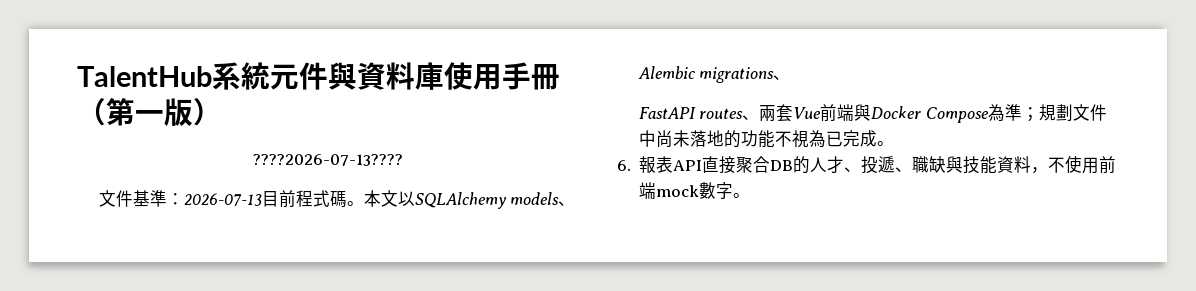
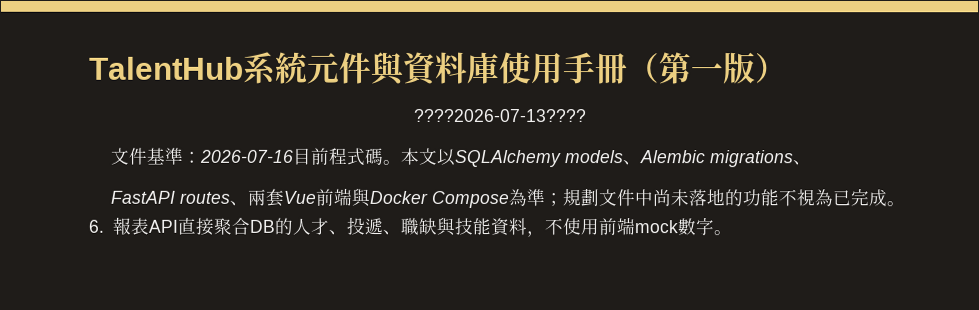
- 文件基準：2026-07-13目前程式碼。
+ 文件基準：2026-07-16目前程式碼。

